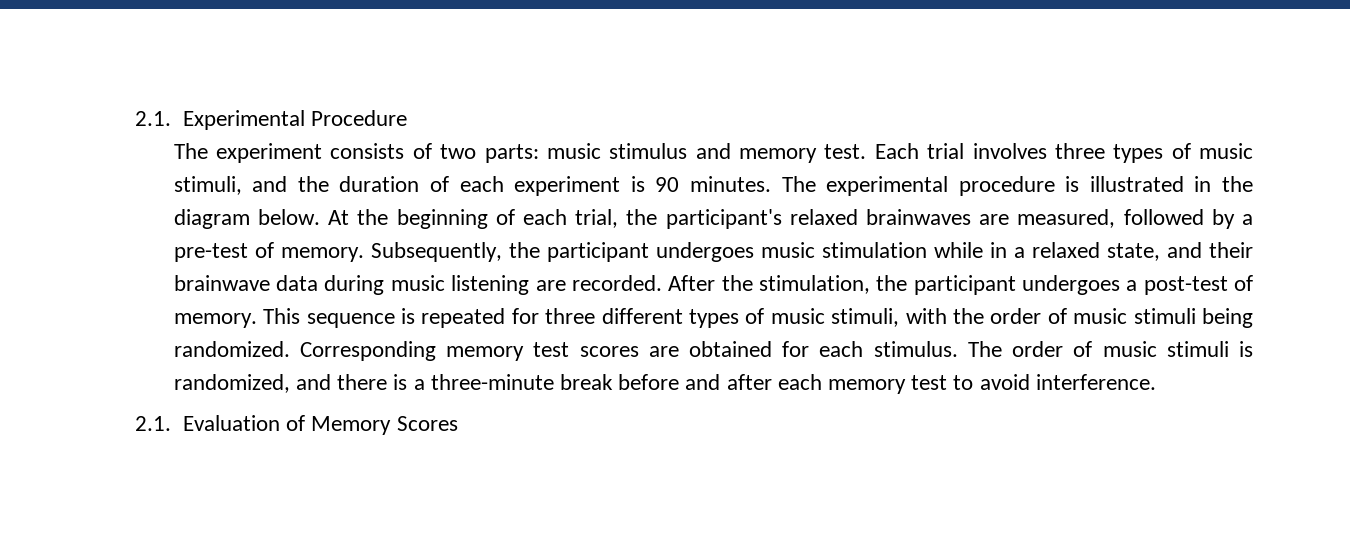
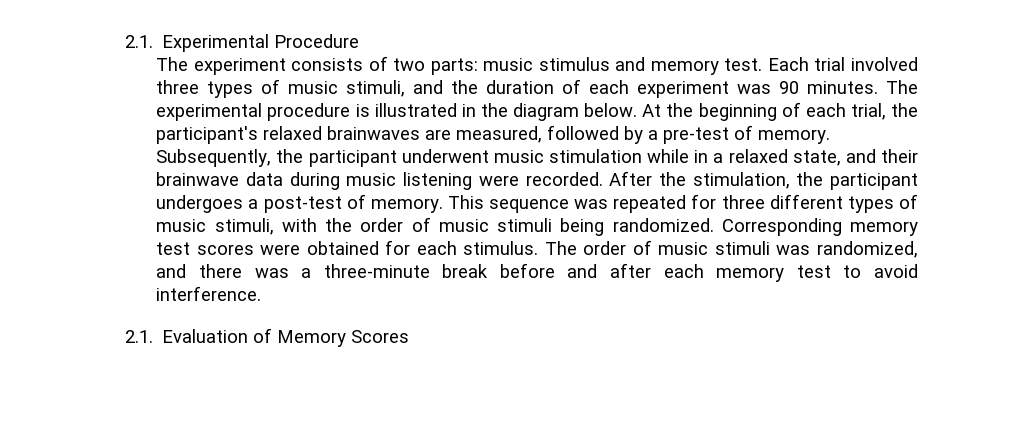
- Each trial involves three types of music stimuli, and the duration of each experiment is 90 minutes.
+ Each trial involved three types of music stimuli, and the duration of each experiment was 90 minutes.
- Subsequently, the participant undergoes music stimulation while in a relaxed state, and their brainwave data during music listening are recorded.
+ Subsequently, the participant underwent music stimulation while in a relaxed state, and their brainwave data during music listening were recorded.
- This sequence is repeated for three different types of music stimuli, with the order of music stimuli being randomized.
+ This sequence was repeated for three different types of music stimuli, with the order of music stimuli being randomized.
- Corresponding memory test scores are obtained for each stimulus.
+ Corresponding memory test scores were obtained for each stimulus.
- The order of music stimuli is randomized, and there is a three-minute break before and after each memory test to avoid interference.
+ The order of music stimuli was randomized, and there was a three-minute break before and after each memory test to avoid interference.

